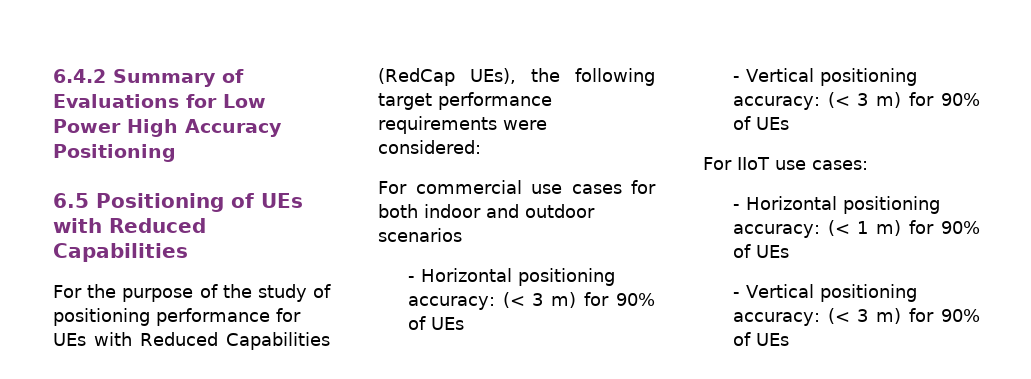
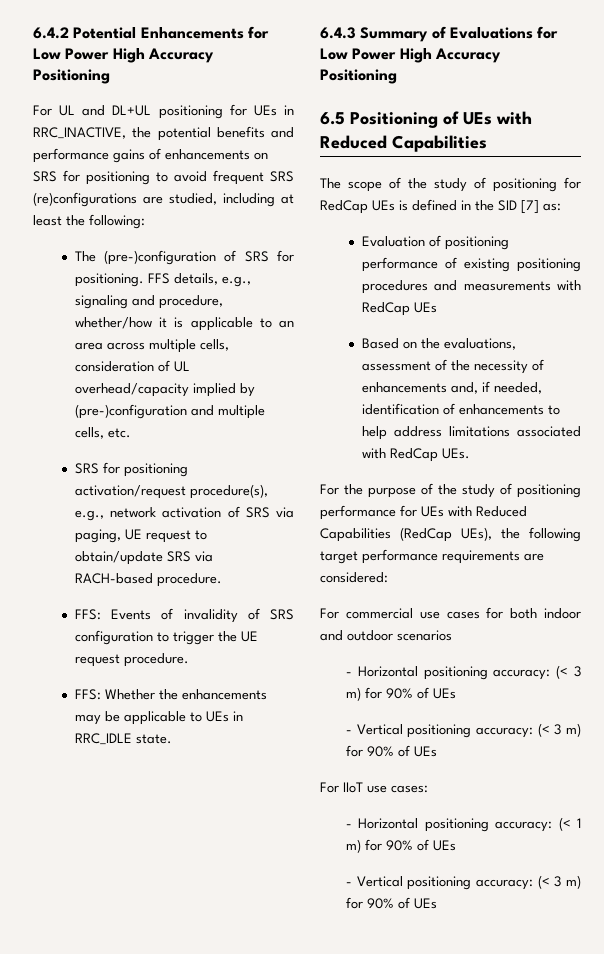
- 6.4.2 Summary of Evaluations for Low Power High Accuracy Positioning
+ 6.4.2 Potential Enhancements for Low Power High Accuracy Positioning
+ For UL and DL+UL positioning for UEs in RRC_INACTIVE, the potential benefits and performance gains of enhancements on SRS for positioning to avoid frequent SRS (re)configurations are studied, including at least the following:
+ The (pre-)configuration of SRS for positioning. FFS details, e.g., signaling and procedure, whether/how it is applicable to an area across multiple cells, consideration of UL overhead/capacity implied by (pre-)configuration and multiple cells, etc.
+ SRS for positioning activation/request procedure(s), e.g., network activation of SRS via paging, UE request to obtain/update SRS via RACH-based procedure.
+ FFS: Events of invalidity of SRS configuration to trigger the UE request procedure.
+ FFS: Whether the enhancements may be applicable to UEs in RRC_IDLE state.
+ 6.4.3 Summary of Evaluations for Low Power High Accuracy Positioning
+ The scope of the study of positioning for RedCap UEs is defined in the SID [7] as:
+ Evaluation of positioning performance of existing positioning procedures and measurements with RedCap UEs
+ Based on the evaluations, assessment of the necessity of enhancements and, if needed, identification of enhancements to help address limitations associated with RedCap UEs.
- For the purpose of the study of positioning performance for UEs with Reduced Capabilities (RedCap UEs), the following target performance requirements were considered:
+ For the purpose of the study of positioning performance for UEs with Reduced Capabilities (RedCap UEs), the following target performance requirements are considered:

